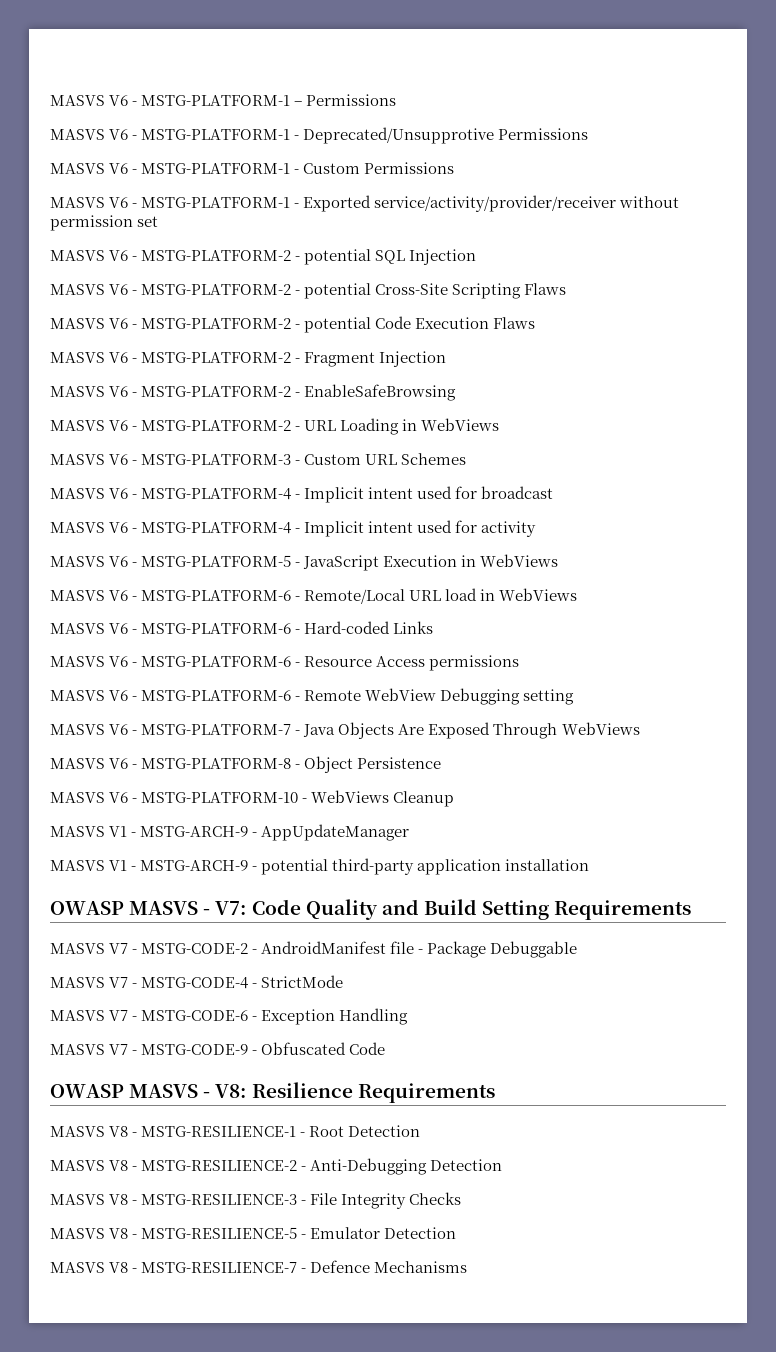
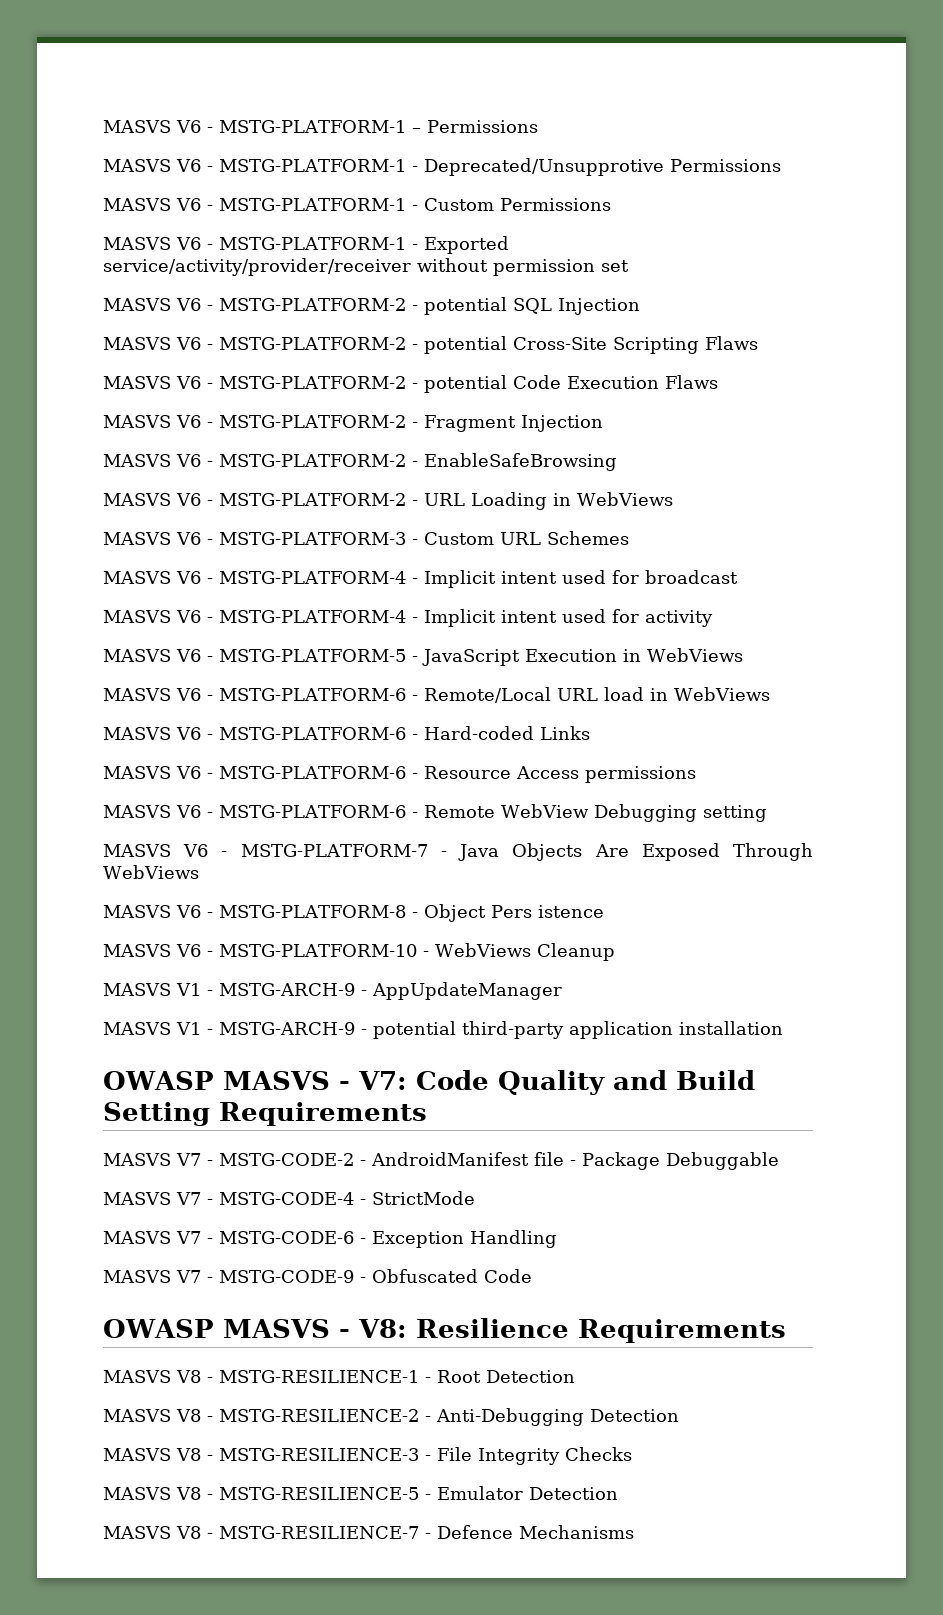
- MASVS V6 - MSTG-PLATFORM-8 - Object Persistence
+ MASVS V6 - MSTG-PLATFORM-8 - Object Pers istence

